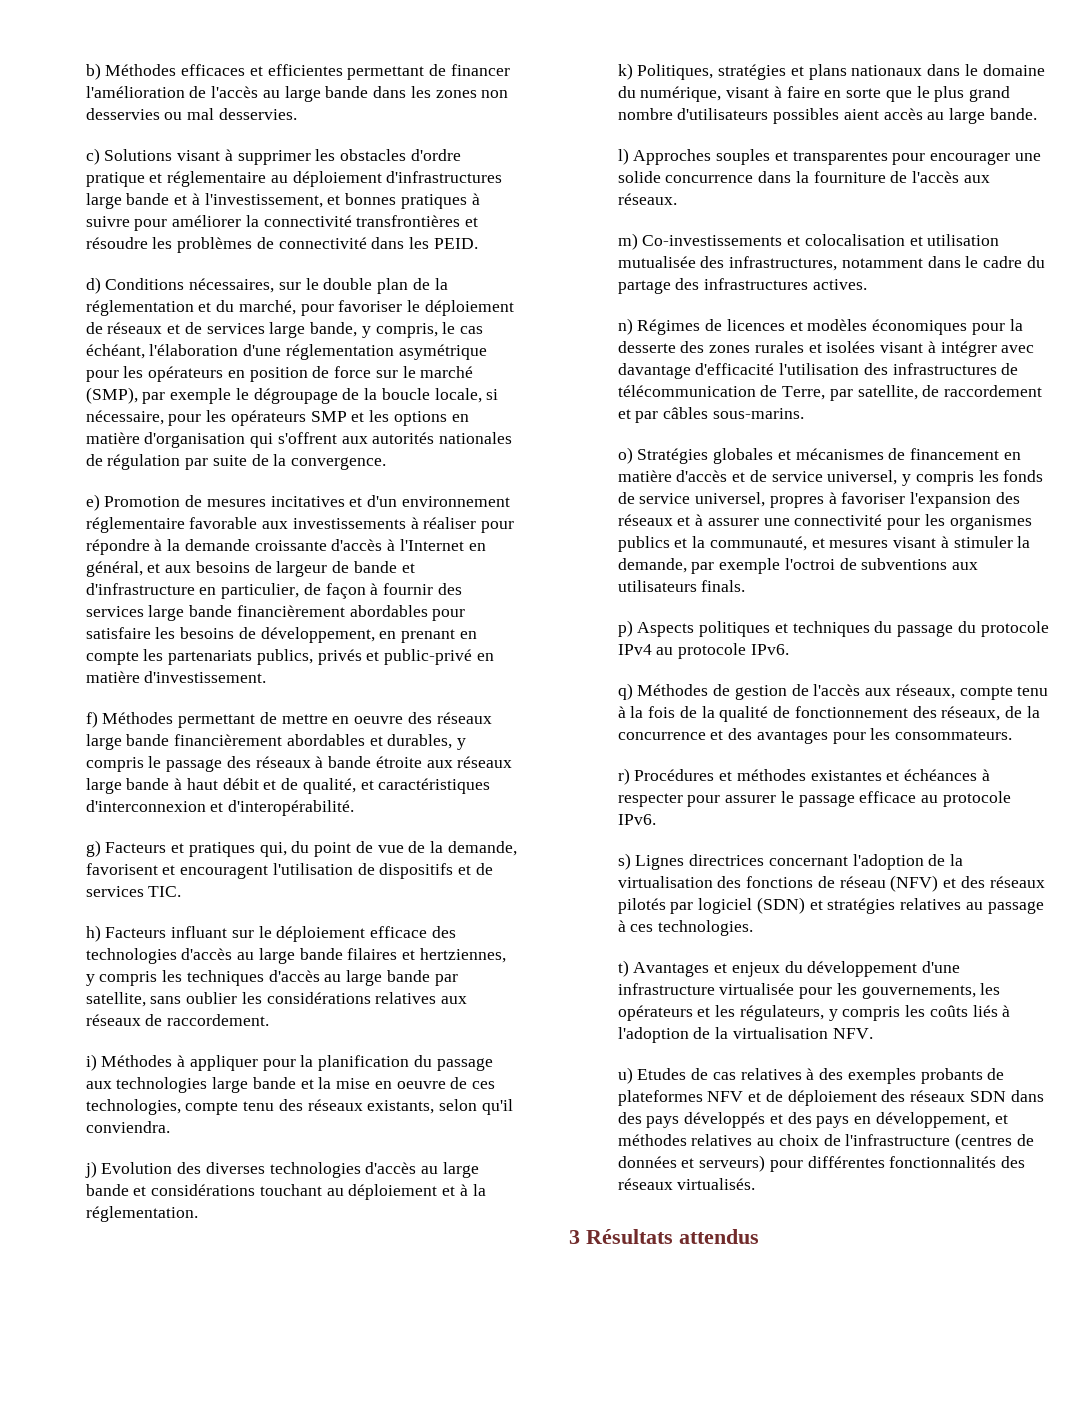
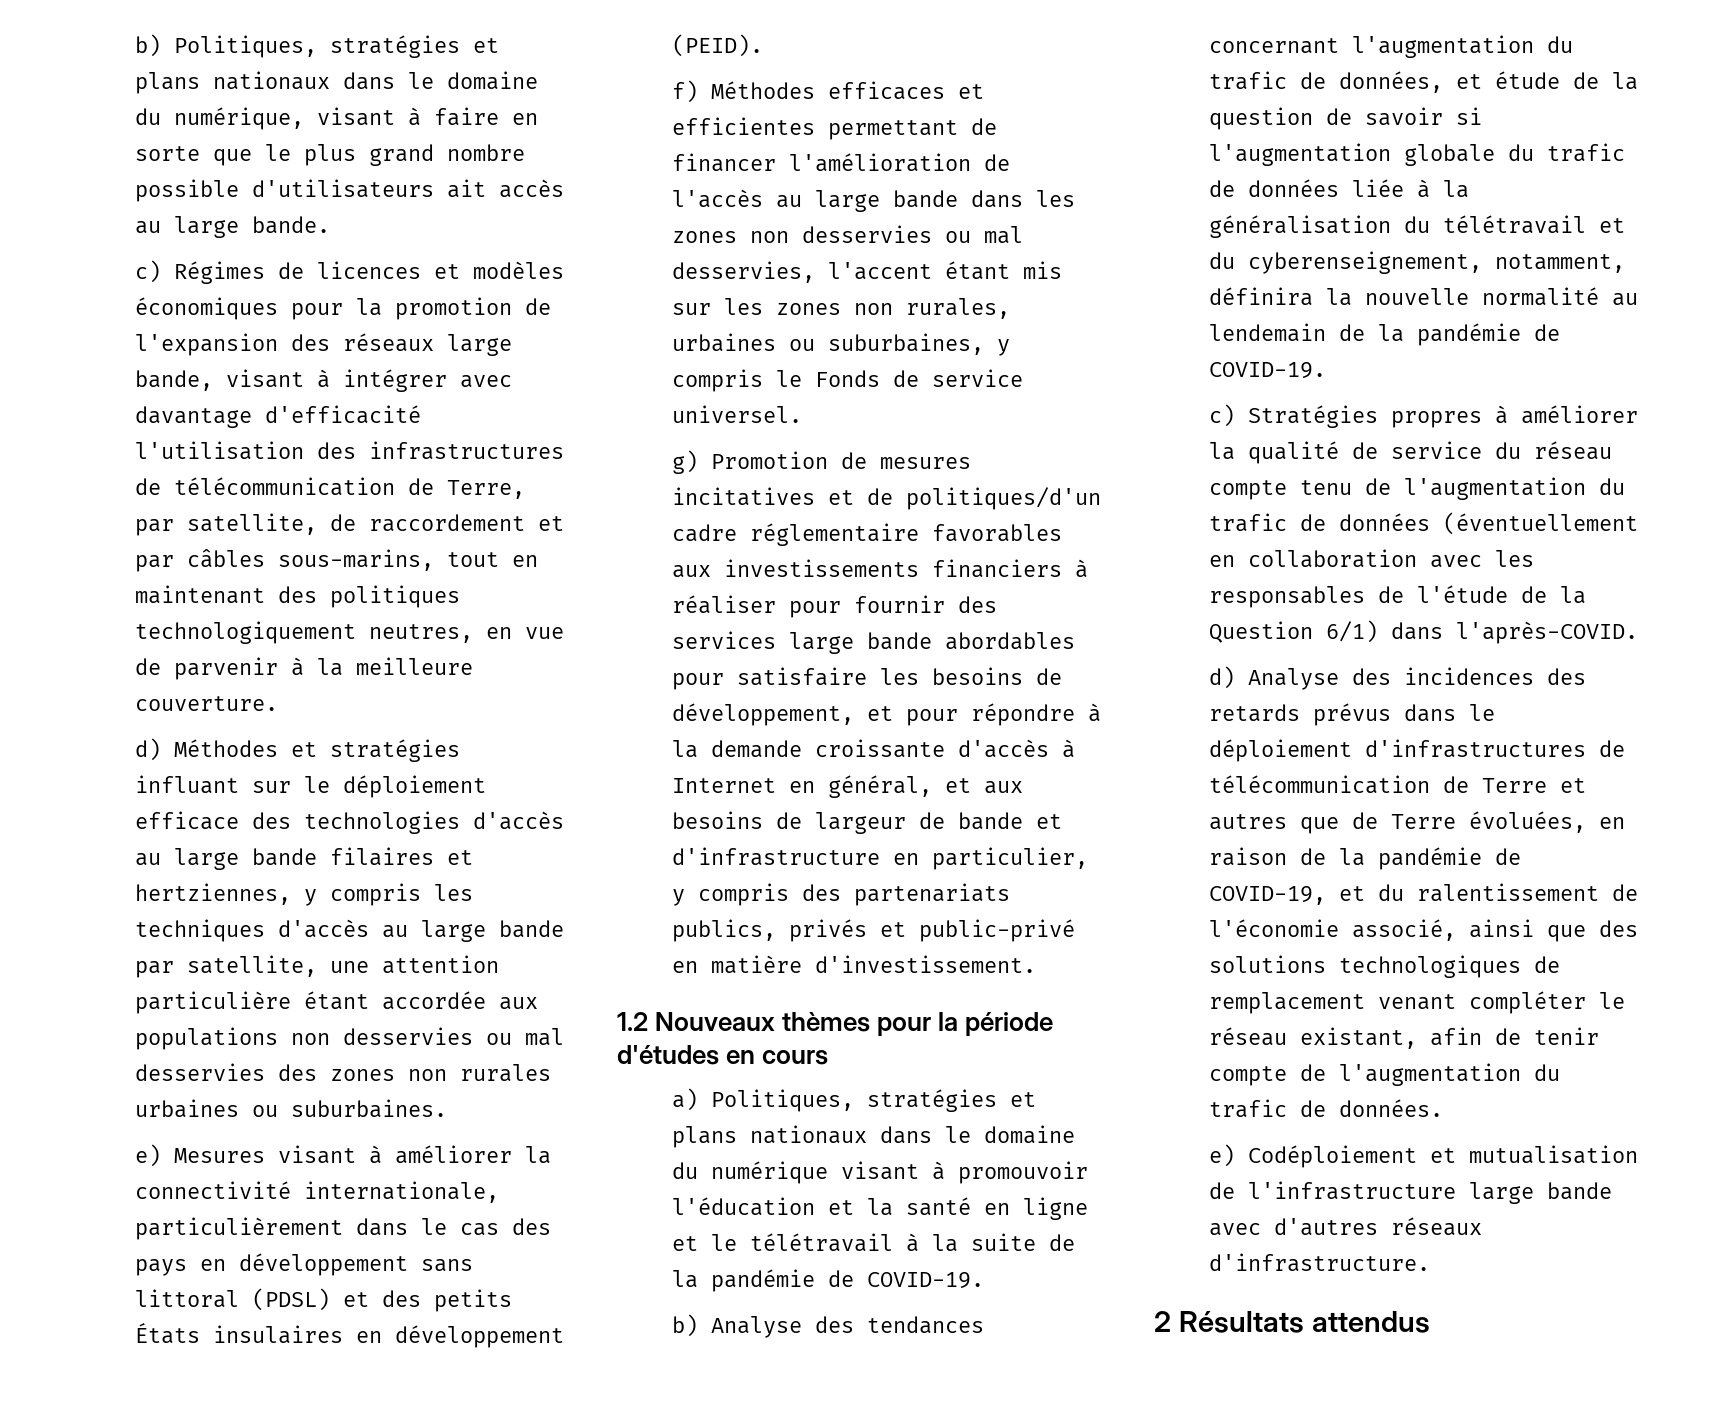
- b) Méthodes efficaces et efficientes permettant de financer l'amélioration de l'accès au large bande dans les zones non desservies ou mal desservies.
- c) Solutions visant à supprimer les obstacles d'ordre pratique et réglementaire au déploiement d'infrastructures large bande et à l'investissement, et bonnes pratiques à suivre pour améliorer la connectivité transfrontières et résoudre les problèmes de connectivité dans les PEID.
- d) Conditions nécessaires, sur le double plan de la réglementation et du marché, pour favoriser le déploiement de réseaux et de services large bande, y compris, le cas échéant, l'élaboration d'une réglementation asymétrique pour les opérateurs en position de force sur le marché (SMP), par exemple le dégroupage de la boucle locale, si nécessaire, pour les opérateurs SMP et les options en matière d'organisation qui s'offrent aux autorités nationales de régulation par suite de la convergence.
- e) Promotion de mesures incitatives et d'un environnement réglementaire favorable aux investissements à réaliser pour répondre à la demande croissante d'accès à l'Internet en général, et aux besoins de largeur de bande et d'infrastructure en particulier, de façon à fournir des services large bande financièrement abordables pour satisfaire les besoins de développement, en prenant en compte les partenariats publics, privés et public-privé en matière d'investissement.
- f) Méthodes permettant de mettre en oeuvre des réseaux large bande financièrement abordables et durables, y compris le passage des réseaux à bande étroite aux réseaux large bande à haut débit et de qualité, et caractéristiques d'interconnexion et d'interopérabilité.
- g) Facteurs et pratiques qui, du point de vue de la demande, favorisent et encouragent l'utilisation de dispositifs et de services TIC.
- h) Facteurs influant sur le déploiement efficace des technologies d'accès au large bande filaires et hertziennes, y compris les techniques d'accès au large bande par satellite, sans oublier les considérations relatives aux réseaux de raccordement.
- i) Méthodes à appliquer pour la planification du passage aux technologies large bande et la mise en oeuvre de ces technologies, compte tenu des réseaux existants, selon qu'il conviendra.
- j) Evolution des diverses technologies d'accès au large bande et considérations touchant au déploiement et à la réglementation.
- k) Politiques, stratégies et plans nationaux dans le domaine du numérique, visant à faire en sorte que le plus grand nombre d'utilisateurs possibles aient accès au large bande.
- l) Approches souples et transparentes pour encourager une solide concurrence dans la fourniture de l'accès aux réseaux.
- m) Co-investissements et colocalisation et utilisation mutualisée des infrastructures, notamment dans le cadre du partage des infrastructures actives.
- n) Régimes de licences et modèles économiques pour la desserte des zones rurales et isolées visant à intégrer avec davantage d'efficacité l'utilisation des infrastructures de télécommunication de Terre, par satellite, de raccordement et par câbles sous-marins.
- o) Stratégies globales et mécanismes de financement en matière d'accès et de service universel, y compris les fonds de service universel, propres à favoriser l'expansion des réseaux et à assurer une connectivité pour les organismes publics et la communauté, et mesures visant à stimuler la demande, par exemple l'octroi de subventions aux utilisateurs finals.
- p) Aspects politiques et techniques du passage du protocole IPv4 au protocole IPv6.
- q) Méthodes de gestion de l'accès aux réseaux, compte tenu à la fois de la qualité de fonctionnement des réseaux, de la concurrence et des avantages pour les consommateurs.
- r) Procédures et méthodes existantes et échéances à respecter pour assurer le passage efficace au protocole IPv6.
- s) Lignes directrices concernant l'adoption de la virtualisation des fonctions de réseau (NFV) et des réseaux pilotés par logiciel (SDN) et stratégies relatives au passage à ces technologies.
- t) Avantages et enjeux du développement d'une infrastructure virtualisée pour les gouvernements, les opérateurs et les régulateurs, y compris les coûts liés à l'adoption de la virtualisation NFV.
- u) Etudes de cas relatives à des exemples probants de plateformes NFV et de déploiement des réseaux SDN dans des pays développés et des pays en développement, et méthodes relatives au choix de l'infrastructure (centres de données et serveurs) pour différentes fonctionnalités des réseaux virtualisés.
- 3 Résultats attendus
+ b) Politiques, stratégies et plans nationaux dans le domaine du numérique, visant à faire en sorte que le plus grand nombre possible d'utilisateurs ait accès au large bande.
+ c) Régimes de licences et modèles économiques pour la promotion de l'expansion des réseaux large bande, visant à intégrer avec davantage d'efficacité l'utilisation des infrastructures de télécommunication de Terre, par satellite, de raccordement et par câbles sous-marins, tout en maintenant des politiques technologiquement neutres, en vue de parvenir à la meilleure couverture.
+ d) Méthodes et stratégies influant sur le déploiement efficace des technologies d'accès au large bande filaires et hertziennes, y compris les techniques d'accès au large bande par satellite, une attention particulière étant accordée aux populations non desservies ou mal desservies des zones non rurales urbaines ou suburbaines.
+ e) Mesures visant à améliorer la connectivité internationale, particulièrement dans le cas des pays en développement sans littoral (PDSL) et des petits États insulaires en développement (PEID).
+ f) Méthodes efficaces et efficientes permettant de financer l'amélioration de l'accès au large bande dans les zones non desservies ou mal desservies, l'accent étant mis sur les zones non rurales, urbaines ou suburbaines, y compris le Fonds de service universel.
+ g) Promotion de mesures incitatives et de politiques/d'un cadre réglementaire favorables aux investissements financiers à réaliser pour fournir des services large bande abordables pour satisfaire les besoins de développement, et pour répondre à la demande croissante d'accès à Internet en général, et aux besoins de largeur de bande et d'infrastructure en particulier, y compris des partenariats publics, privés et public-privé en matière d'investissement.
+ 1.2 Nouveaux thèmes pour la période d'études en cours
+ a) Politiques, stratégies et plans nationaux dans le domaine du numérique visant à promouvoir l'éducation et la santé en ligne et le télétravail à la suite de la pandémie de COVID-19.
+ b) Analyse des tendances concernant l'augmentation du trafic de données, et étude de la question de savoir si l'augmentation globale du trafic de données liée à la généralisation du télétravail et du cyberenseignement, notamment, définira la nouvelle normalité au lendemain de la pandémie de COVID-19.
+ c) Stratégies propres à améliorer la qualité de service du réseau compte tenu de l'augmentation du trafic de données (éventuellement en collaboration avec les responsables de l'étude de la Question 6/1) dans l'après-COVID.
+ d) Analyse des incidences des retards prévus dans le déploiement d'infrastructures de télécommunication de Terre et autres que de Terre évoluées, en raison de la pandémie de COVID-19, et du ralentissement de l'économie associé, ainsi que des solutions technologiques de remplacement venant compléter le réseau existant, afin de tenir compte de l'augmentation du trafic de données.
+ e) Codéploiement et mutualisation de l'infrastructure large bande avec d'autres réseaux d'infrastructure.
+ 2 Résultats attendus

